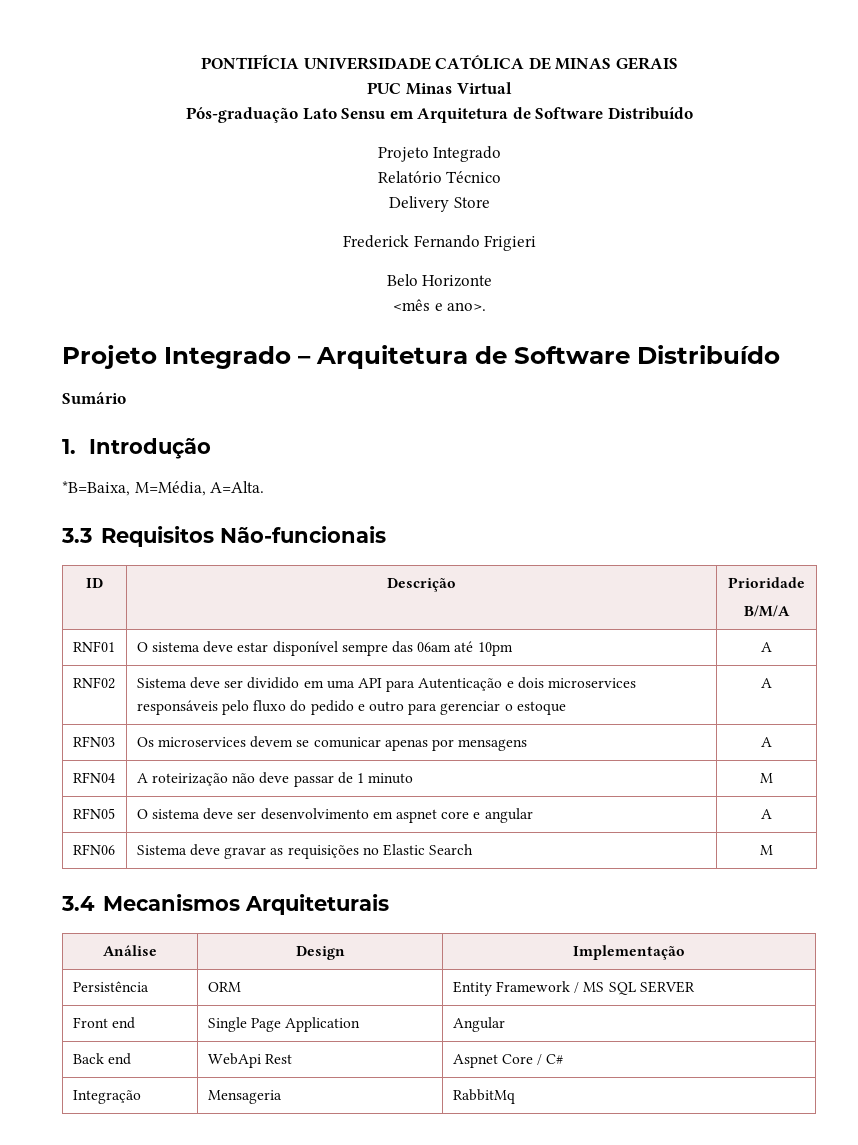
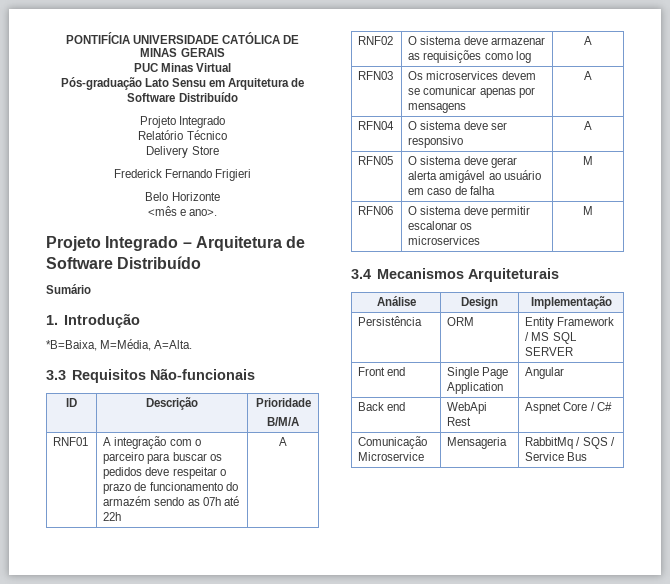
- RNF01 | O sistema deve estar disponível sempre das 06am até 10pm | A
- RNF02 | Sistema deve ser dividido em uma API para Autenticação e dois microservices responsáveis pelo fluxo do pedido e outro para gerenciar o estoque | A
+ RNF01 | A integração com o parceiro para buscar os pedidos deve respeitar o prazo de funcionamento do armazém sendo as 07h até 22h | A
+ RNF02 | O sistema deve armazenar as requisições como log | A
- RFN04 | A roteirização não deve passar de 1 minuto | M
- RFN05 | O sistema deve ser desenvolvimento em aspnet core e angular | A
- RFN06 | Sistema deve gravar as requisições no Elastic Search | M
+ RFN04 | O sistema deve ser responsivo | A
+ RFN05 | O sistema deve gerar alerta amigável ao usuário em caso de falha | M
+ RFN06 | O sistema deve permitir escalonar os microservices | M
- Integração | Mensageria | RabbitMq
+ Comunicação Microservice | Mensageria | RabbitMq / SQS / Service Bus

